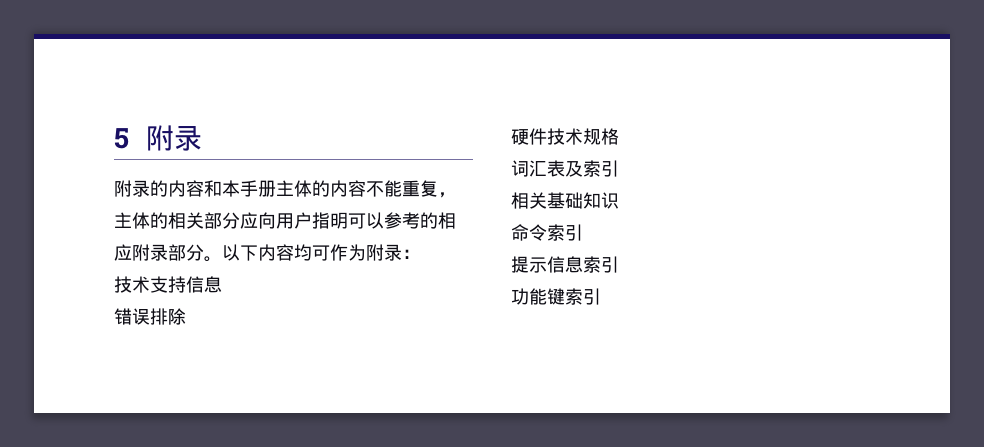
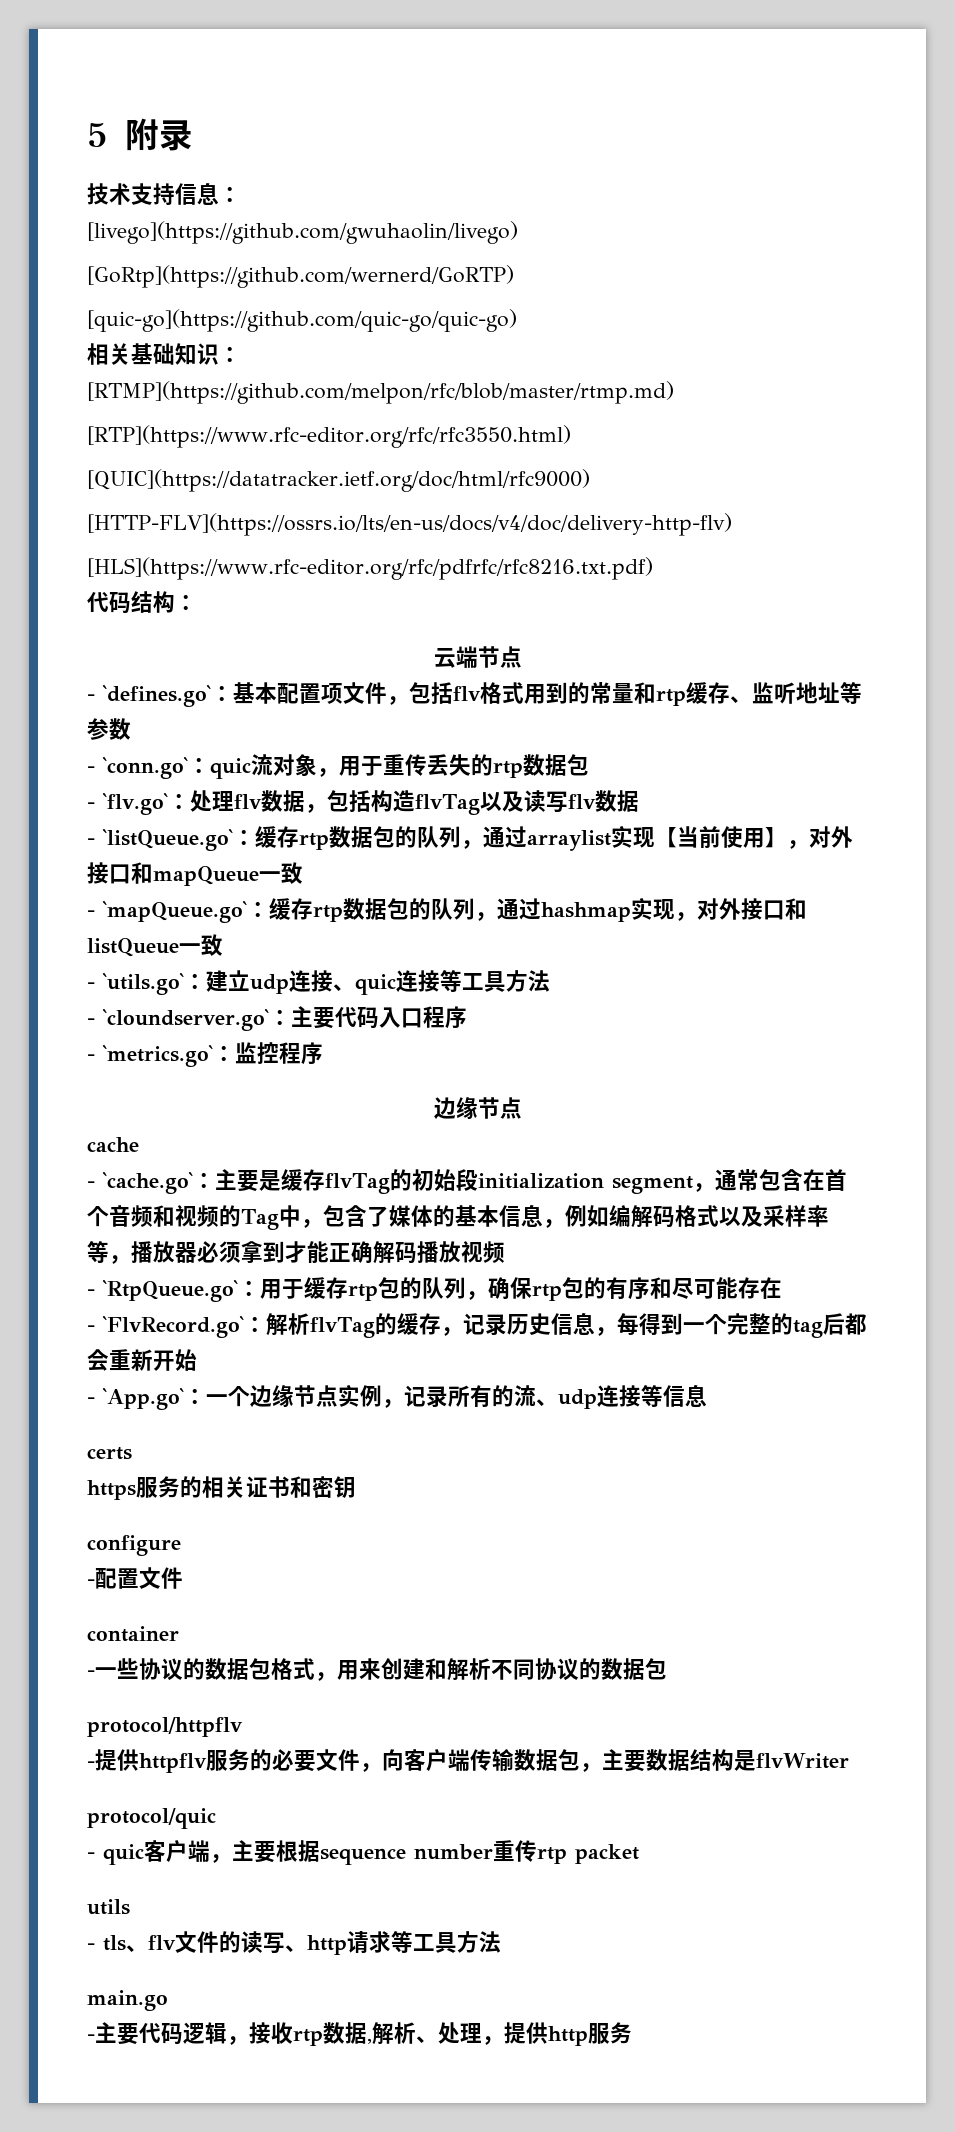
- 附录的内容和本手册主体的内容不能重复，主体的相关部分应向用户指明可以参考的相应附录部分。以下内容均可作为附录：
- 技术支持信息
- 错误排除
- 硬件技术规格
- 词汇表及索引
- 相关基础知识
- 命令索引
- 提示信息索引
- 功能键索引
+ 技术支持信息：
+ [livego](https://github.com/gwuhaolin/livego)
+ [GoRtp](https://github.com/wernerd/GoRTP)
+ [quic-go](https://github.com/quic-go/quic-go)
+ 相关基础知识：
+ [RTMP](https://github.com/melpon/rfc/blob/master/rtmp.md)
+ [RTP](https://www.rfc-editor.org/rfc/rfc3550.html)
+ [QUIC](https://datatracker.ietf.org/doc/html/rfc9000)
+ [HTTP-FLV](https://ossrs.io/lts/en-us/docs/v4/doc/delivery-http-flv)
+ [HLS](https://www.rfc-editor.org/rfc/pdfrfc/rfc8216.txt.pdf)
+ 代码结构：
+ 云端节点
+ - `defines.go`：基本配置项文件，包括flv格式用到的常量和rtp缓存、监听地址等参数
+ - `conn.go`：quic流对象，用于重传丢失的rtp数据包
+ - `flv.go`：处理flv数据，包括构造flvTag以及读写flv数据
+ - `listQueue.go`：缓存rtp数据包的队列，通过arraylist实现【当前使用】，对外接口和mapQueue一致
+ - `mapQueue.go`：缓存rtp数据包的队列，通过hashmap实现，对外接口和listQueue一致
+ - `utils.go`：建立udp连接、quic连接等工具方法
+ - `cloundserver.go`：主要代码入口程序
+ - `metrics.go`：监控程序
+ 边缘节点
+ cache
+ - `cache.go`：主要是缓存flvTag的初始段initialization segment，通常包含在首个音频和视频的Tag中，包含了媒体的基本信息，例如编解码格式以及采样率等，播放器必须拿到才能正确解码播放视频
+ - `RtpQueue.go`：用于缓存rtp包的队列，确保rtp包的有序和尽可能存在
+ - `FlvRecord.go`：解析flvTag的缓存，记录历史信息，每得到一个完整的tag后都会重新开始
+ - `App.go`：一个边缘节点实例，记录所有的流、udp连接等信息
+ certs
+ https服务的相关证书和密钥
+ configure
+ -配置文件
+ container
+ -一些协议的数据包格式，用来创建和解析不同协议的数据包
+ protocol/httpflv
+ -提供httpflv服务的必要文件，向客户端传输数据包，主要数据结构是flvWriter
+ protocol/quic
+ - quic客户端，主要根据sequence number重传rtp packet
+ utils
+ - tls、flv文件的读写、http请求等工具方法
+ main.go
+ -主要代码逻辑，接收rtp数据,解析、处理，提供http服务

